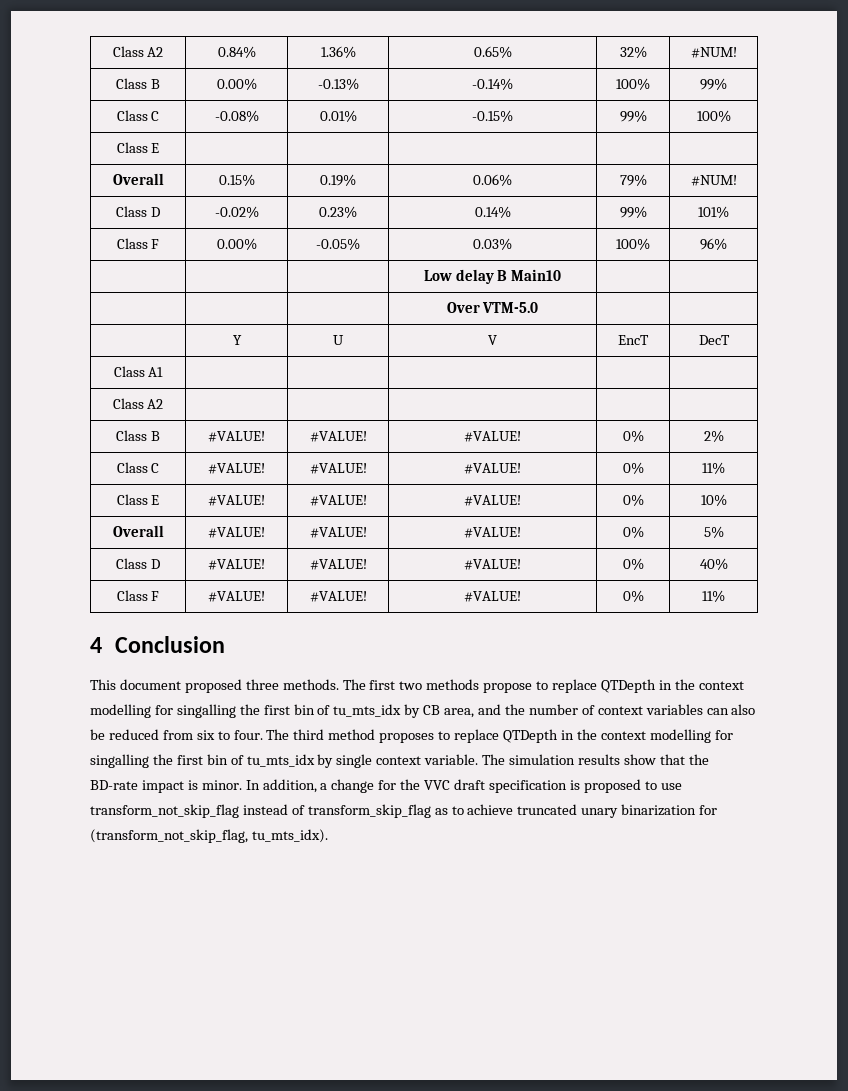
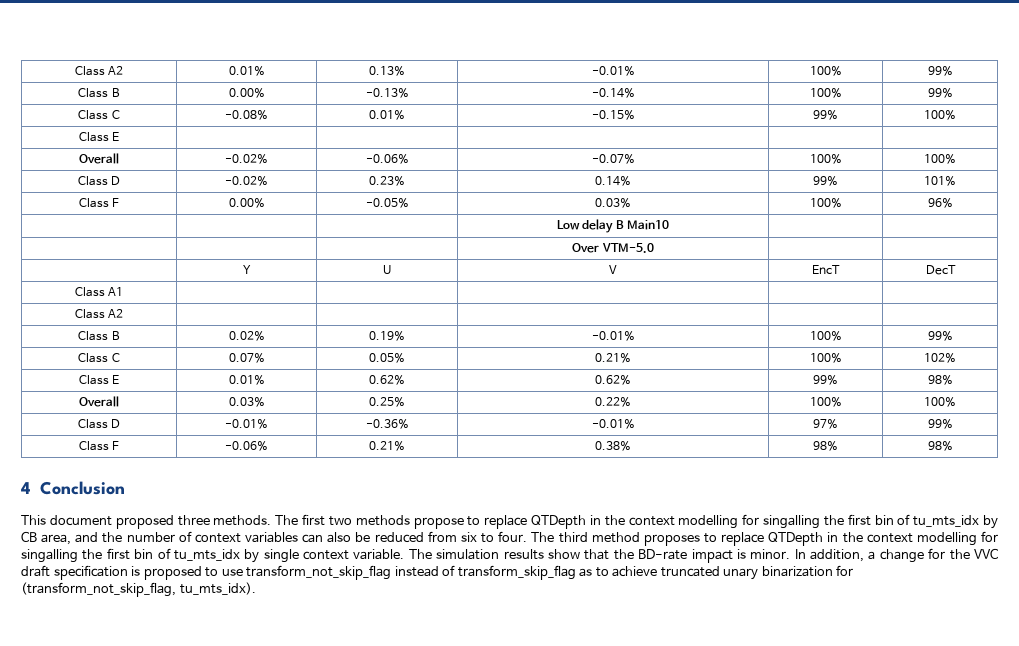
- Class A2 | 0.84% | 1.36% | 0.65% | 32% | #NUM!
+ Class A2 | 0.01% | 0.13% | -0.01% | 100% | 99%
- Overall | 0.15% | 0.19% | 0.06% | 79% | #NUM!
+ Overall | -0.02% | -0.06% | -0.07% | 100% | 100%
- Class B | #VALUE! | #VALUE! | #VALUE! | 0% | 2%
- Class C | #VALUE! | #VALUE! | #VALUE! | 0% | 11%
- Class E | #VALUE! | #VALUE! | #VALUE! | 0% | 10%
- Overall | #VALUE! | #VALUE! | #VALUE! | 0% | 5%
- Class D | #VALUE! | #VALUE! | #VALUE! | 0% | 40%
- Class F | #VALUE! | #VALUE! | #VALUE! | 0% | 11%
+ Class B | 0.02% | 0.19% | -0.01% | 100% | 99%
+ Class C | 0.07% | 0.05% | 0.21% | 100% | 102%
+ Class E | 0.01% | 0.62% | 0.62% | 99% | 98%
+ Overall | 0.03% | 0.25% | 0.22% | 100% | 100%
+ Class D | -0.01% | -0.36% | -0.01% | 97% | 99%
+ Class F | -0.06% | 0.21% | 0.38% | 98% | 98%

